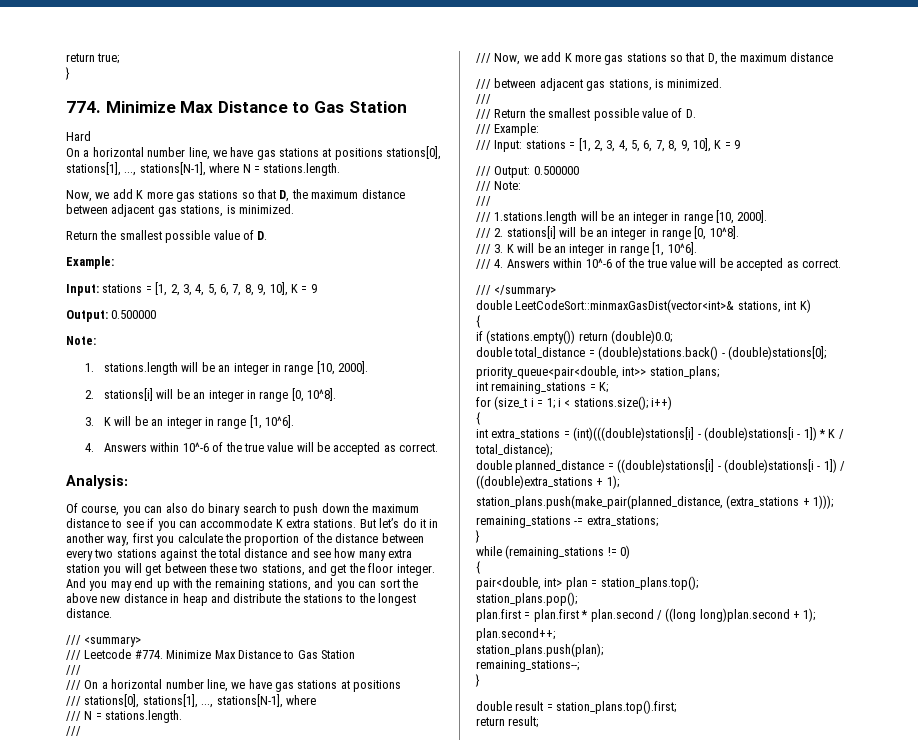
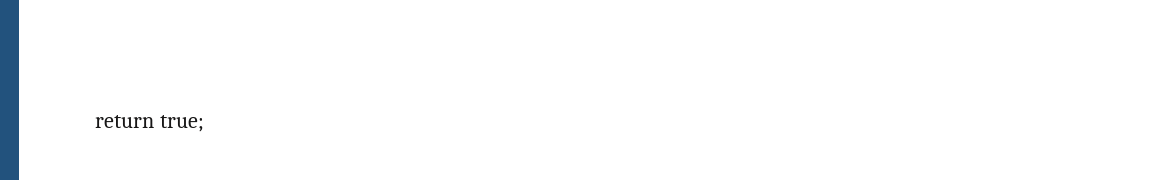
  return true;
- }
- 774. Minimize Max Distance to Gas Station
- Hard
- On a horizontal number line, we have gas stations at positions stations[0], stations[1], ..., stations[N-1], where N = stations.length.
- Now, we add K more gas stations so that D, the maximum distance between adjacent gas stations, is minimized.
- Return the smallest possible value of D.
- Example:
- Input: stations = [1, 2, 3, 4, 5, 6, 7, 8, 9, 10], K = 9
- Output: 0.500000
- Note:
- 1. stations.length will be an integer in range [10, 2000].
- 2. stations[i] will be an integer in range [0, 10^8].
- 3. K will be an integer in range [1, 10^6].
- 4. Answers within 10^-6 of the true value will be accepted as correct.
- Analysis:
- Of course, you can also do binary search to push down the maximum distance to see if you can accommodate K extra stations. But let’s do it in another way, first you calculate the proportion of the distance between every two stations against the total distance and see how many extra station you will get between these two stations, and get the floor integer. And you may end up with the remaining stations, and you can sort the above new distance in heap and distribute the stations to the longest distance.
- /// <summary>
- /// Leetcode #774. Minimize Max Distance to Gas Station
- ///
- /// On a horizontal number line, we have gas stations at positions
- /// stations[0], stations[1], ..., stations[N-1], where
- /// N = stations.length.
- ///
- /// Now, we add K more gas stations so that D, the maximum distance
- /// between adjacent gas stations, is minimized.
- ///
- /// Return the smallest possible value of D.
- /// Example:
- /// Input: stations = [1, 2, 3, 4, 5, 6, 7, 8, 9, 10], K = 9
- /// Output: 0.500000
- /// Note:
- ///
- /// 1.stations.length will be an integer in range [10, 2000].
- /// 2. stations[i] will be an integer in range [0, 10^8].
- /// 3. K will be an integer in range [1, 10^6].
- /// 4. Answers within 10^-6 of the true value will be accepted as correct.
- /// </summary>
- double LeetCodeSort::minmaxGasDist(vector<int>& stations, int K)
- {
- if (stations.empty()) return (double)0.0;
- double total_distance = (double)stations.back() - (double)stations[0];
- priority_queue<pair<double, int>> station_plans;
- int remaining_stations = K;
- for (size_t i = 1; i < stations.size(); i++)
- {
- int extra_stations = (int)(((double)stations[i] - (double)stations[i - 1]) * K / total_distance);
- double planned_distance = ((double)stations[i] - (double)stations[i - 1]) / ((double)extra_stations + 1);
- station_plans.push(make_pair(planned_distance, (extra_stations + 1)));
- remaining_stations -= extra_stations;
- }
- while (remaining_stations != 0)
- {
- pair<double, int> plan = station_plans.top();
- station_plans.pop();
- plan.first = plan.first * plan.second / ((long long)plan.second + 1);
- plan.second++;
- station_plans.push(plan);
- remaining_stations--;
- }
- double result = station_plans.top().first;
- return result;

